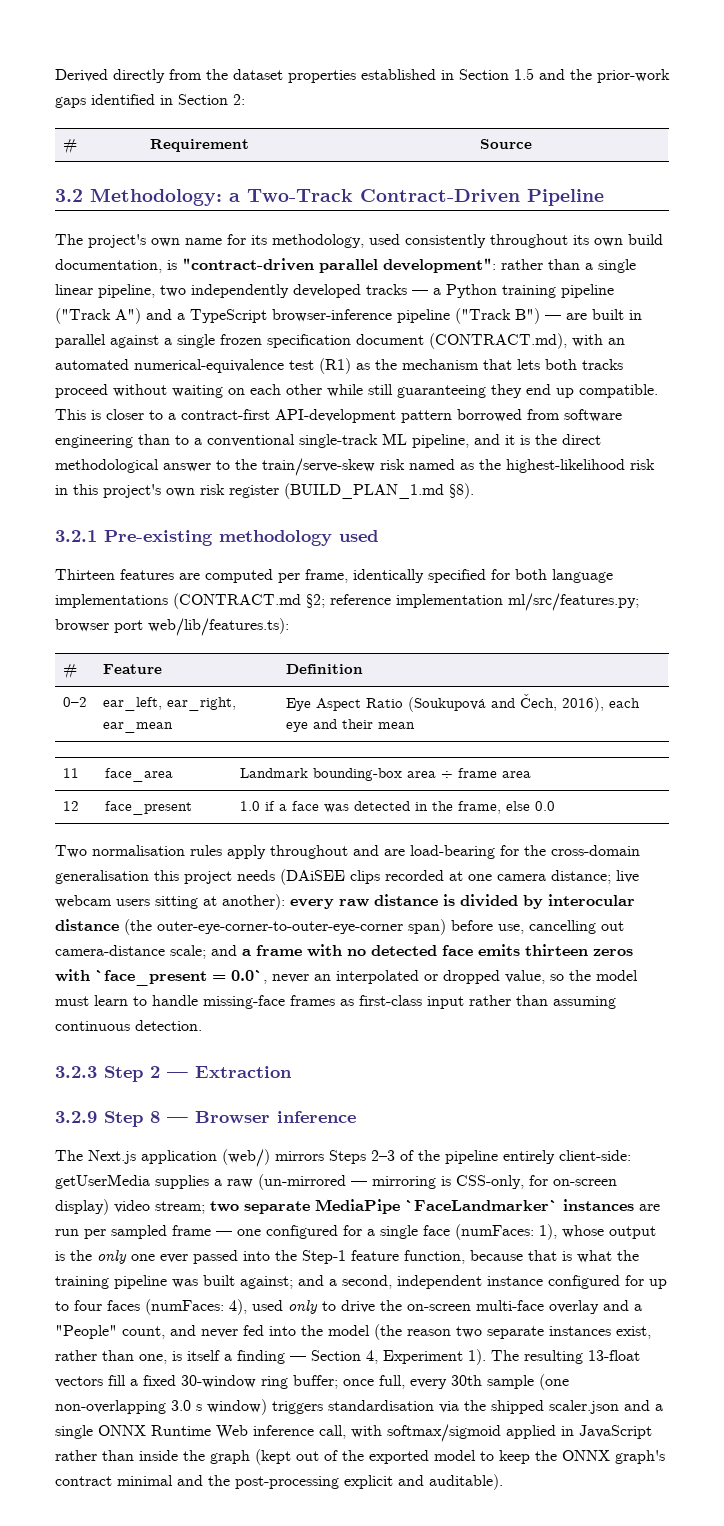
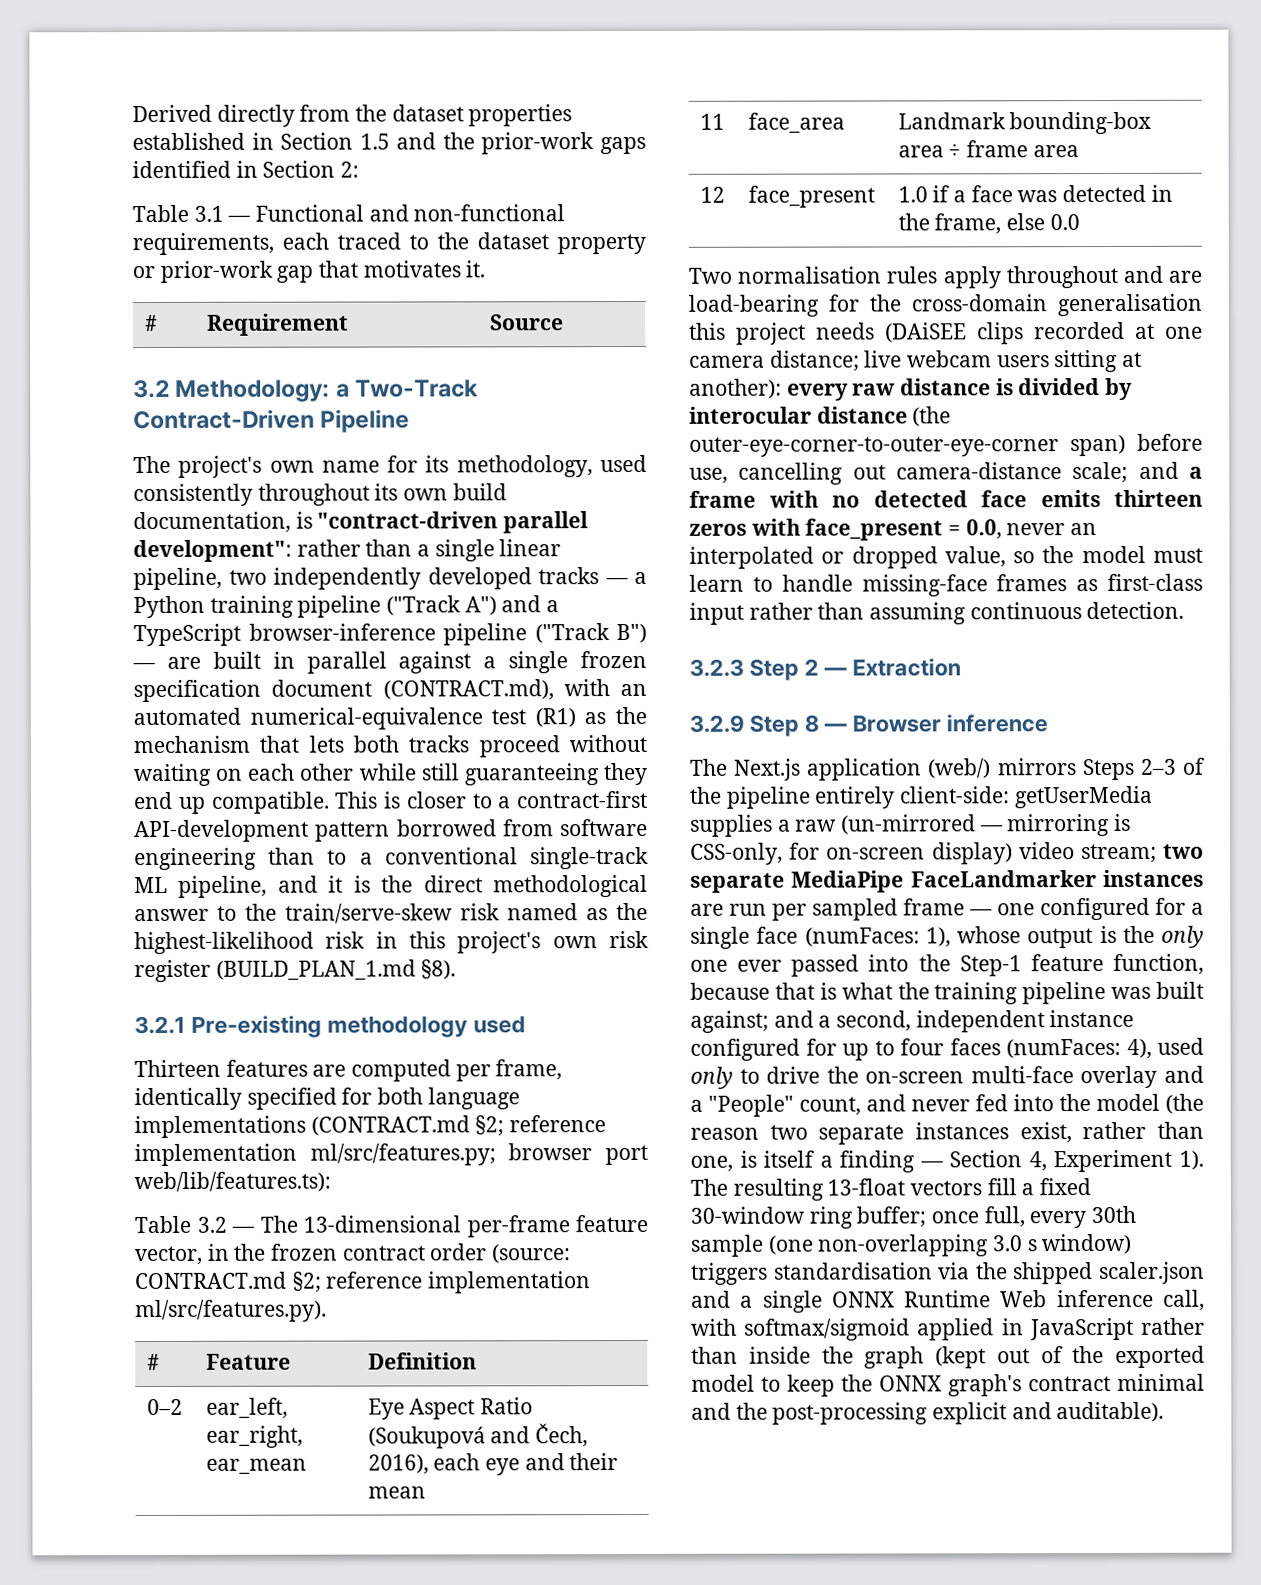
+ Table 3.1 — Functional and non-functional requirements, each traced to the dataset property or prior-work gap that motivates it.
+ Table 3.2 — The 13-dimensional per-frame feature vector, in the frozen contract order (source: CONTRACT.md §2; reference implementation ml/src/features.py).
- and a frame with no detected face emits thirteen zeros with `face_present = 0.0`, never an interpolated or dropped value, so the model must learn to handle missing-face frames as first-class input rather than assuming continuous detection.
+ and a frame with no detected face emits thirteen zeros with face_present = 0.0, never an interpolated or dropped value, so the model must learn to handle missing-face frames as first-class input rather than assuming continuous detection.
- two separate MediaPipe `FaceLandmarker` instances are run per sampled frame — one configured for a single face (numFaces:
+ two separate MediaPipe FaceLandmarker instances are run per sampled frame — one configured for a single face (numFaces:

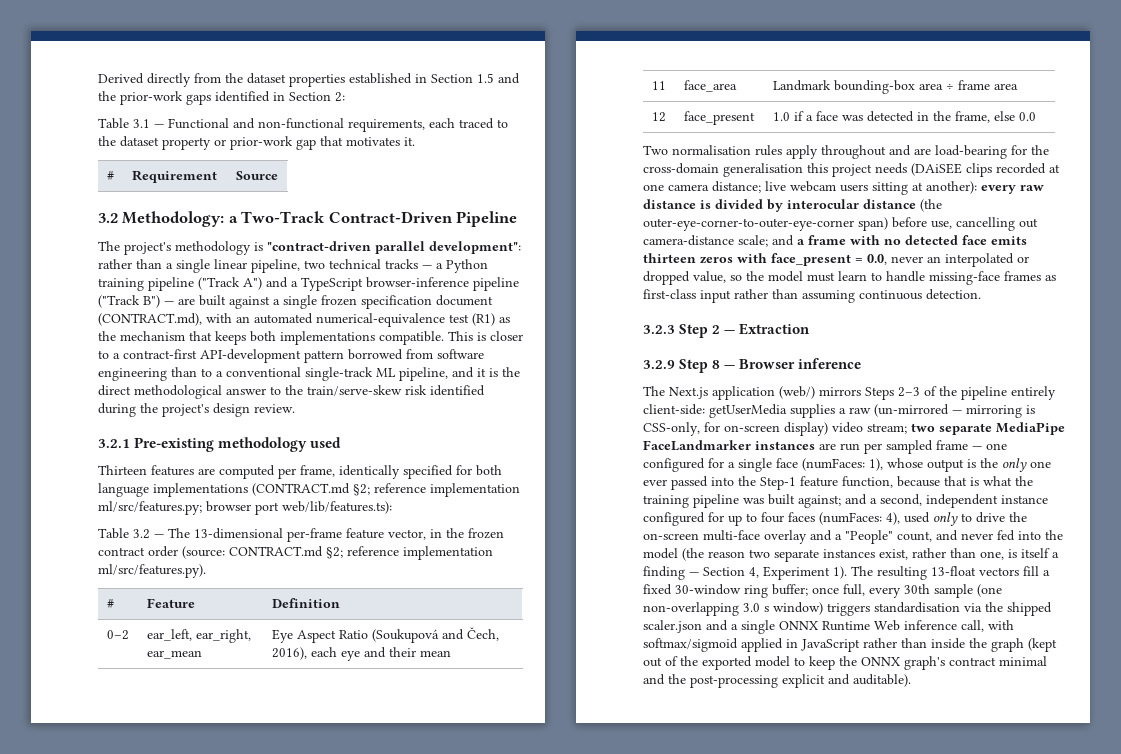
- The project's own name for its methodology, used consistently throughout its own build documentation, is "contract-driven parallel development": rather than a single linear pipeline, two independently developed tracks — a Python training pipeline ("Track A") and a TypeScript browser-inference pipeline ("Track B") — are built in parallel against a single frozen specification document (CONTRACT.md), with an automated numerical-equivalence test (R1) as the mechanism that lets both tracks proceed without waiting on each other while still guaranteeing they end up compatible.
+ The project's methodology is "contract-driven parallel development": rather than a single linear pipeline, two technical tracks — a Python training pipeline ("Track A") and a TypeScript browser-inference pipeline ("Track B") — are built against a single frozen specification document (CONTRACT.md), with an automated numerical-equivalence test (R1) as the mechanism that keeps both implementations compatible.
- This is closer to a contract-first API-development pattern borrowed from software engineering than to a conventional single-track ML pipeline, and it is the direct methodological answer to the train/serve-skew risk named as the highest-likelihood risk in this project's own risk register (BUILD_PLAN_1.md §8).
+ This is closer to a contract-first API-development pattern borrowed from software engineering than to a conventional single-track ML pipeline, and it is the direct methodological answer to the train/serve-skew risk identified during the project's design review.

